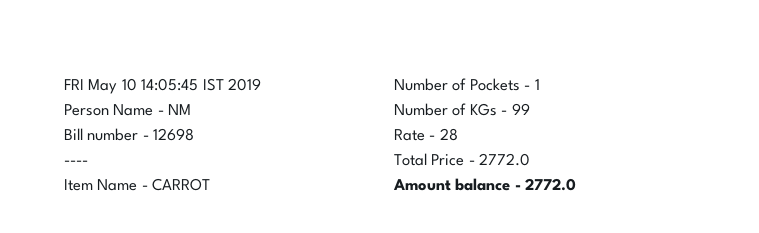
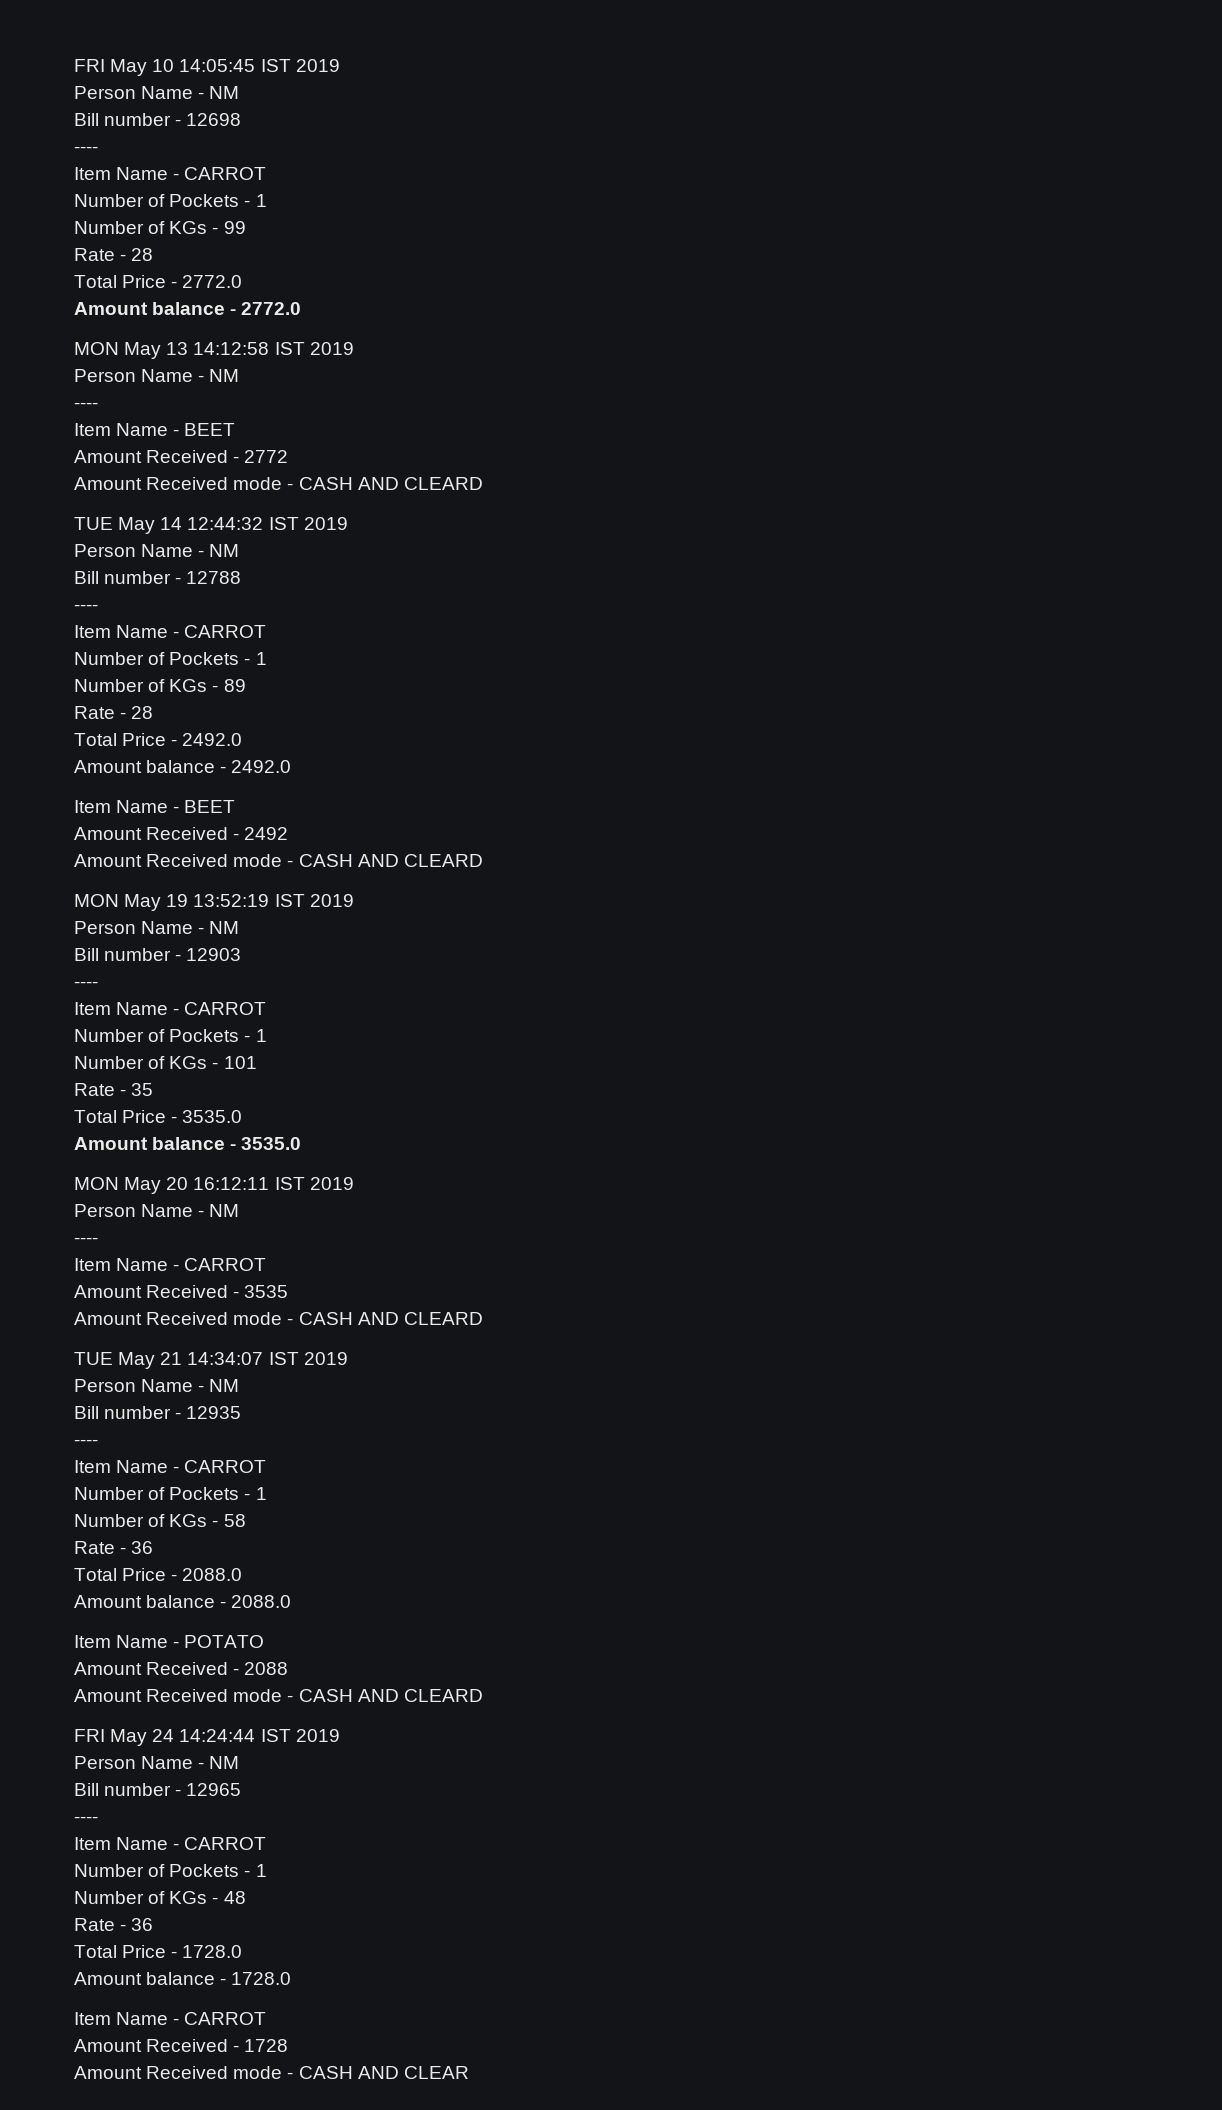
+ MON May 13 14:12:58 IST 2019
+ Person Name - NM
+ ----
+ Item Name - BEET
+ Amount Received - 2772
+ Amount Received mode - CASH AND CLEARD
+ TUE May 14 12:44:32 IST 2019
+ Person Name - NM
+ Bill number - 12788
+ ----
+ Item Name - CARROT
+ Number of Pockets - 1
+ Number of KGs - 89
+ Rate - 28
+ Total Price - 2492.0
+ Amount balance - 2492.0
+ Item Name - BEET
+ Amount Received - 2492
+ Amount Received mode - CASH AND CLEARD
+ MON May 19 13:52:19 IST 2019
+ Person Name - NM
+ Bill number - 12903
+ ----
+ Item Name - CARROT
+ Number of Pockets - 1
+ Number of KGs - 101
+ Rate - 35
+ Total Price - 3535.0
+ Amount balance - 3535.0
+ MON May 20 16:12:11 IST 2019
+ Person Name - NM
+ ----
+ Item Name - CARROT
+ Amount Received - 3535
+ Amount Received mode - CASH AND CLEARD
+ TUE May 21 14:34:07 IST 2019
+ Person Name - NM
+ Bill number - 12935
+ ----
+ Item Name - CARROT
+ Number of Pockets - 1
+ Number of KGs - 58
+ Rate - 36
+ Total Price - 2088.0
+ Amount balance - 2088.0
+ Item Name - POTATO
+ Amount Received - 2088
+ Amount Received mode - CASH AND CLEARD
+ FRI May 24 14:24:44 IST 2019
+ Person Name - NM
+ Bill number - 12965
+ ----
+ Item Name - CARROT
+ Number of Pockets - 1
+ Number of KGs - 48
+ Rate - 36
+ Total Price - 1728.0
+ Amount balance - 1728.0
+ Item Name - CARROT
+ Amount Received - 1728
+ Amount Received mode - CASH AND CLEAR

